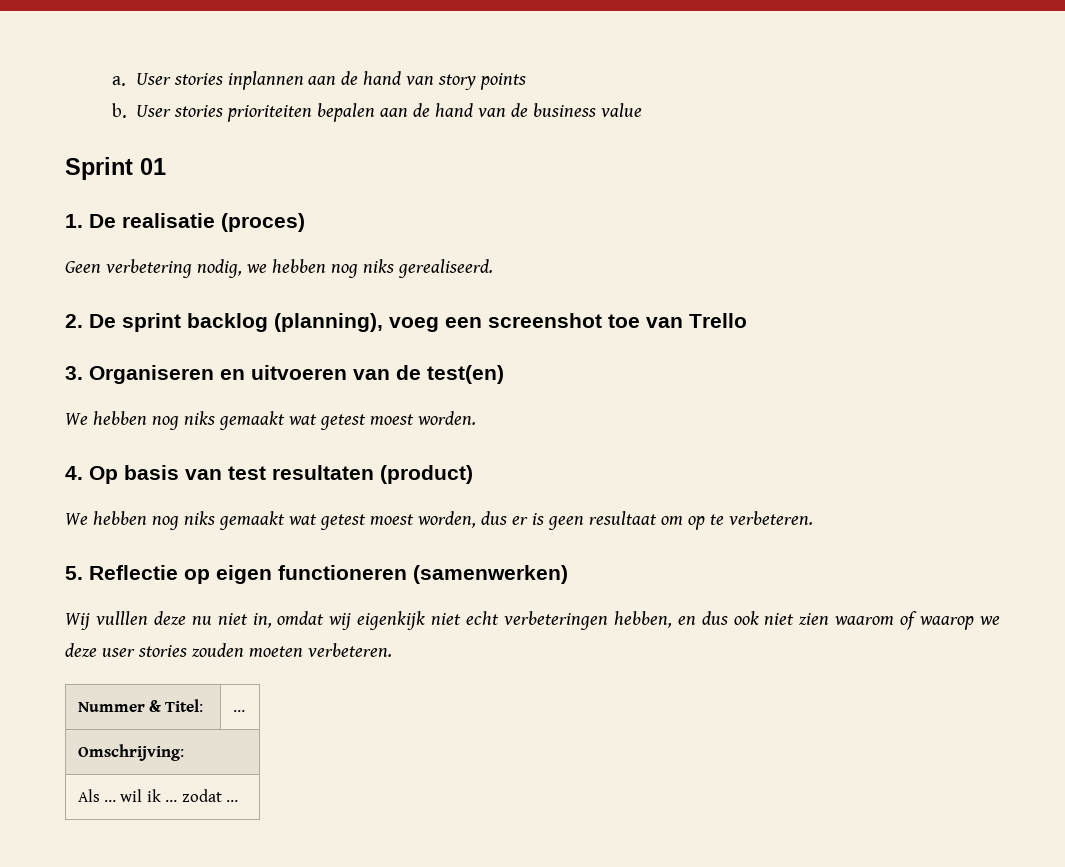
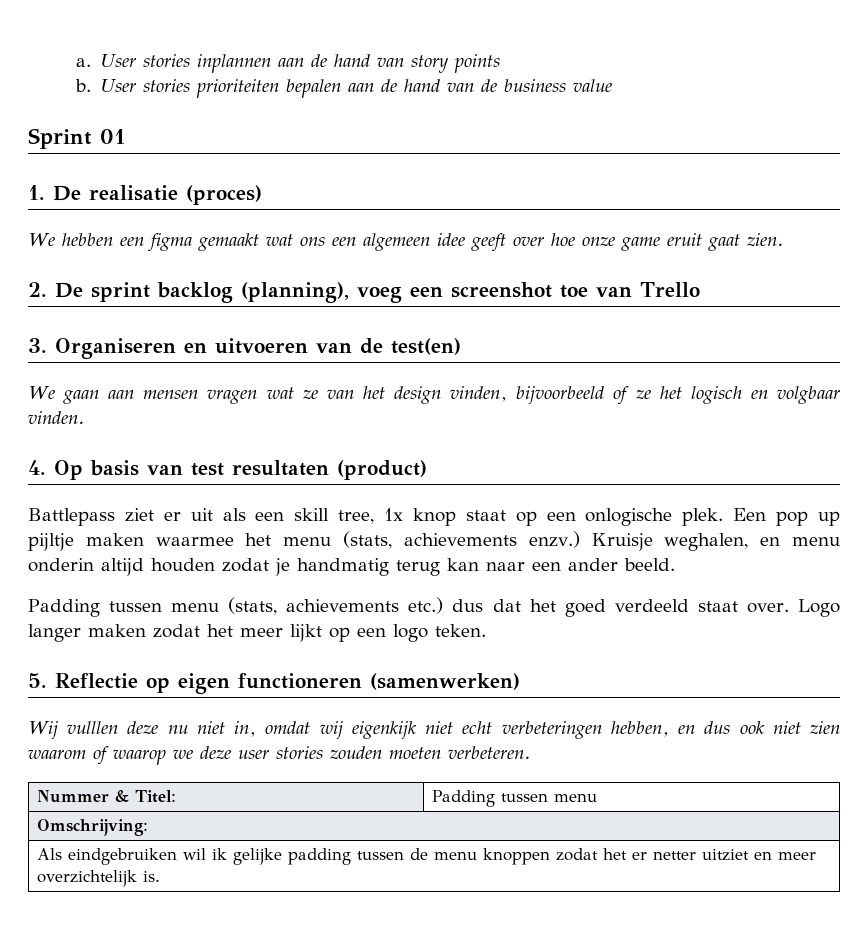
- Geen verbetering nodig, we hebben nog niks gerealiseerd.
+ We hebben een figma gemaakt wat ons een algemeen idee geeft over hoe onze game eruit gaat zien.
- We hebben nog niks gemaakt wat getest moest worden.
+ We gaan aan mensen vragen wat ze van het design vinden, bijvoorbeeld of ze het logisch en volgbaar vinden.
- We hebben nog niks gemaakt wat getest moest worden, dus er is geen resultaat om op te verbeteren.
+ Battlepass ziet er uit als een skill tree, 1x knop staat op een onlogische plek. Een pop up pijltje maken waarmee het menu (stats, achievements enzv.) Kruisje weghalen, en menu onderin altijd houden zodat je handmatig terug kan naar een ander beeld.
+ Padding tussen menu (stats, achievements etc.) dus dat het goed verdeeld staat over. Logo langer maken zodat het meer lijkt op een logo teken.
- Nummer & Titel: | …
+ Nummer & Titel: | Padding tussen menu
- Als … wil ik … zodat …
+ Als eindgebruiken wil ik gelijke padding tussen de menu knoppen zodat het er netter uitziet en meer overzichtelijk is.

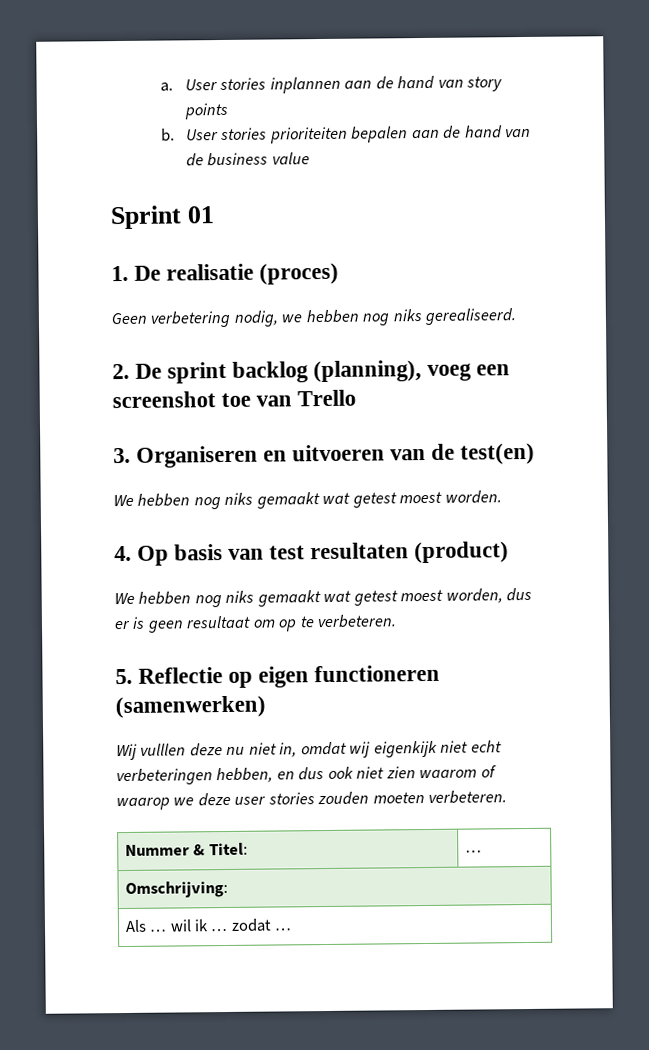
- We hebben een figma gemaakt wat ons een algemeen idee geeft over hoe onze game eruit gaat zien.
+ Geen verbetering nodig, we hebben nog niks gerealiseerd.
- We gaan aan mensen vragen wat ze van het design vinden, bijvoorbeeld of ze het logisch en volgbaar vinden.
+ We hebben nog niks gemaakt wat getest moest worden.
- Battlepass ziet er uit als een skill tree, 1x knop staat op een onlogische plek. Een pop up pijltje maken waarmee het menu (stats, achievements enzv.) Kruisje weghalen, en menu onderin altijd houden zodat je handmatig terug kan naar een ander beeld.
- Padding tussen menu (stats, achievements etc.) dus dat het goed verdeeld staat over. Logo langer maken zodat het meer lijkt op een logo teken.
+ We hebben nog niks gemaakt wat getest moest worden, dus er is geen resultaat om op te verbeteren.
- Nummer & Titel: | Padding tussen menu
+ Nummer & Titel: | …
- Als eindgebruiken wil ik gelijke padding tussen de menu knoppen zodat het er netter uitziet en meer overzichtelijk is.
+ Als … wil ik … zodat …

